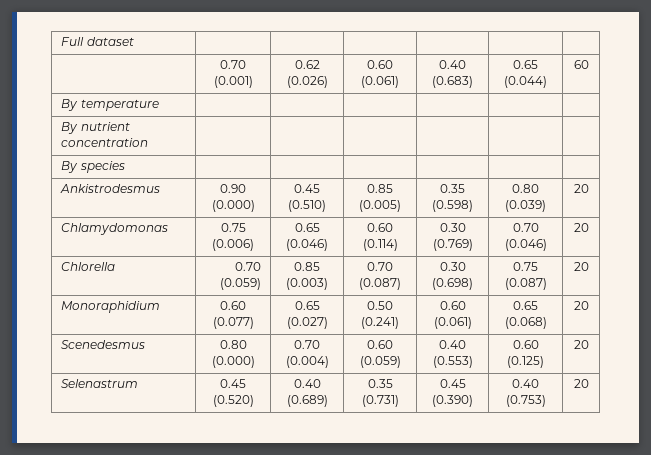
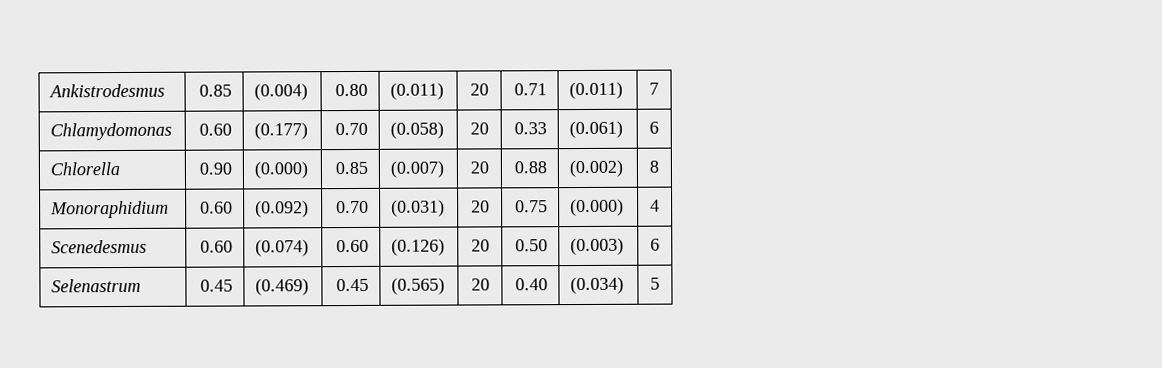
- Full dataset | | | | | |
- | 0.70 (0.001) | 0.62 (0.026) | 0.60 (0.061) | 0.40 (0.683) | 0.65 (0.044) | 60
- By temperature | | | | | |
- By nutrient concentration | | | | | |
- By species | | | | | |
- Ankistrodesmus | 0.90 (0.000) | 0.45 (0.510) | 0.85 (0.005) | 0.35 (0.598) | 0.80 (0.039) | 20
- Chlamydomonas | 0.75 (0.006) | 0.65 (0.046) | 0.60 (0.114) | 0.30 (0.769) | 0.70 (0.046) | 20
+ Ankistrodesmus | 0.85 | (0.004) | 0.80 | (0.011) | 20 | 0.71 | (0.011) | 7
+ Chlamydomonas | 0.60 | (0.177) | 0.70 | (0.058) | 20 | 0.33 | (0.061) | 6
- Chlorella | 0.70 (0.059) | 0.85 (0.003) | 0.70 (0.087) | 0.30 (0.698) | 0.75 (0.087) | 20
- Monoraphidium | 0.60 (0.077) | 0.65 (0.027) | 0.50 (0.241) | 0.60 (0.061) | 0.65 (0.068) | 20
- Scenedesmus | 0.80 (0.000) | 0.70 (0.004) | 0.60 (0.059) | 0.40 (0.553) | 0.60 (0.125) | 20
- Selenastrum | 0.45 (0.520) | 0.40 (0.689) | 0.35 (0.731) | 0.45 (0.390) | 0.40 (0.753) | 20
+ Chlorella | 0.90 | (0.000) | 0.85 | (0.007) | 20 | 0.88 | (0.002) | 8
+ Monoraphidium | 0.60 | (0.092) | 0.70 | (0.031) | 20 | 0.75 | (0.000) | 4
+ Scenedesmus | 0.60 | (0.074) | 0.60 | (0.126) | 20 | 0.50 | (0.003) | 6
+ Selenastrum | 0.45 | (0.469) | 0.45 | (0.565) | 20 | 0.40 | (0.034) | 5

